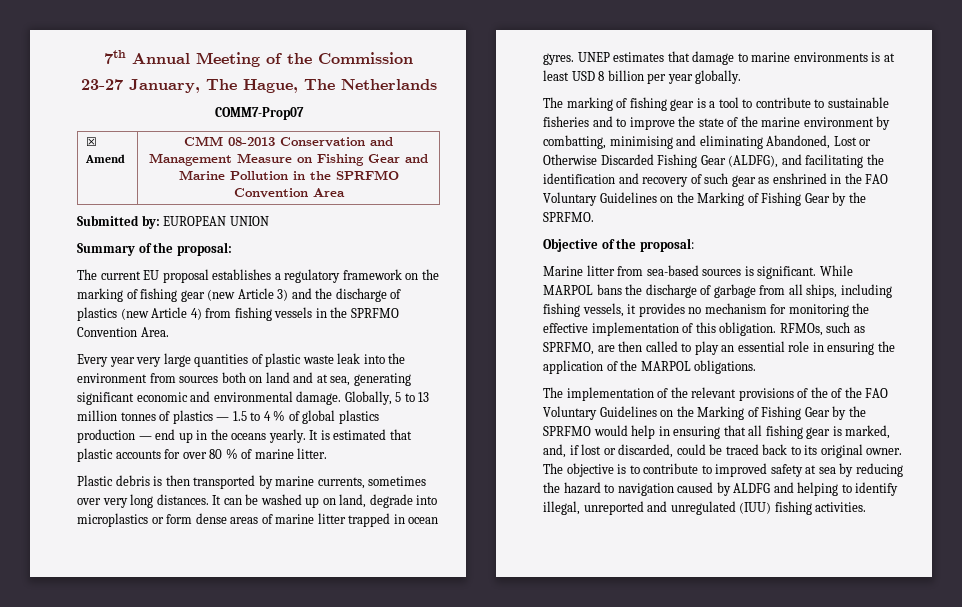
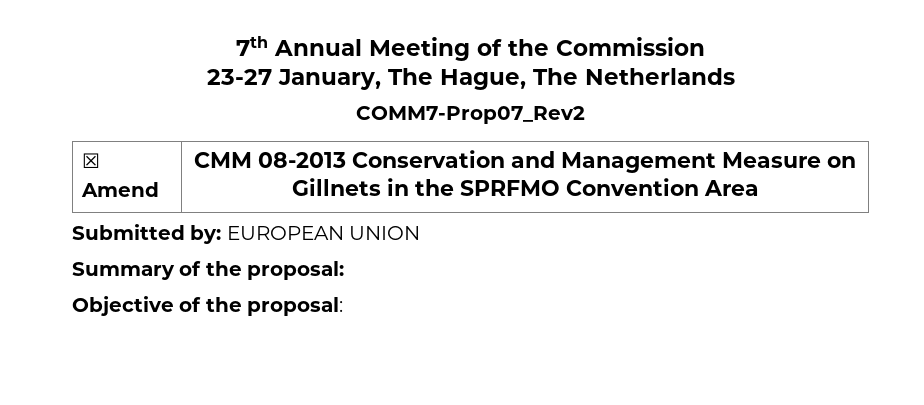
- COMM7-Prop07
+ COMM7-Prop07_Rev2
- ☒ Amend | CMM 08-2013 Conservation and Management Measure on Fishing Gear and Marine Pollution in the SPRFMO Convention Area
+ ☒ Amend | CMM 08-2013 Conservation and Management Measure on Gillnets in the SPRFMO Convention Area
- The current EU proposal establishes a regulatory framework on the marking of fishing gear (new Article 3) and the discharge of plastics (new Article 4) from fishing vessels in the SPRFMO Convention Area.
- Every year very large quantities of plastic waste leak into the environment from sources both on land and at sea, generating significant economic and environmental damage. Globally, 5 to 13 million tonnes of plastics — 1.5 to 4 % of global plastics production — end up in the oceans yearly. It is estimated that plastic accounts for over 80 % of marine litter.
- Plastic debris is then transported by marine currents, sometimes over very long distances. It can be washed up on land, degrade into microplastics or form dense areas of marine litter trapped in ocean gyres. UNEP estimates that damage to marine environments is at least USD 8 billion per year globally.
- The marking of fishing gear is a tool to contribute to sustainable fisheries and to improve the state of the marine environment by combatting, minimising and eliminating Abandoned, Lost or Otherwise Discarded Fishing Gear (ALDFG), and facilitating the identification and recovery of such gear as enshrined in the FAO Voluntary Guidelines on the Marking of Fishing Gear by the SPRFMO.
  Objective of the proposal:
- Marine litter from sea-based sources is significant. While MARPOL bans the discharge of garbage from all ships, including fishing vessels, it provides no mechanism for monitoring the effective implementation of this obligation. RFMOs, such as SPRFMO, are then called to play an essential role in ensuring the application of the MARPOL obligations.
- The implementation of the relevant provisions of the of the FAO Voluntary Guidelines on the Marking of Fishing Gear by the SPRFMO would help in ensuring that all fishing gear is marked, and, if lost or discarded, could be traced back to its original owner. The objective is to contribute to improved safety at sea by reducing the hazard to navigation caused by ALDFG and helping to identify illegal, unreported and unregulated (IUU) fishing activities.

